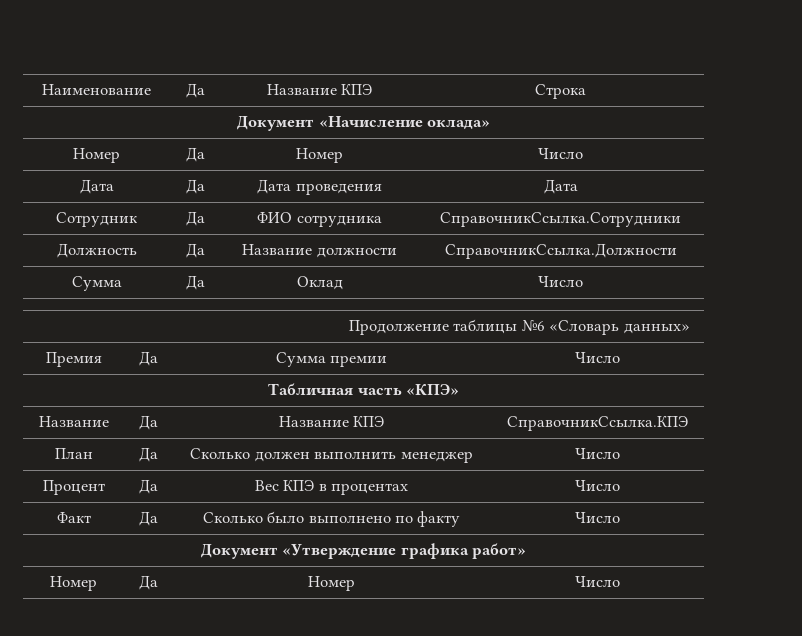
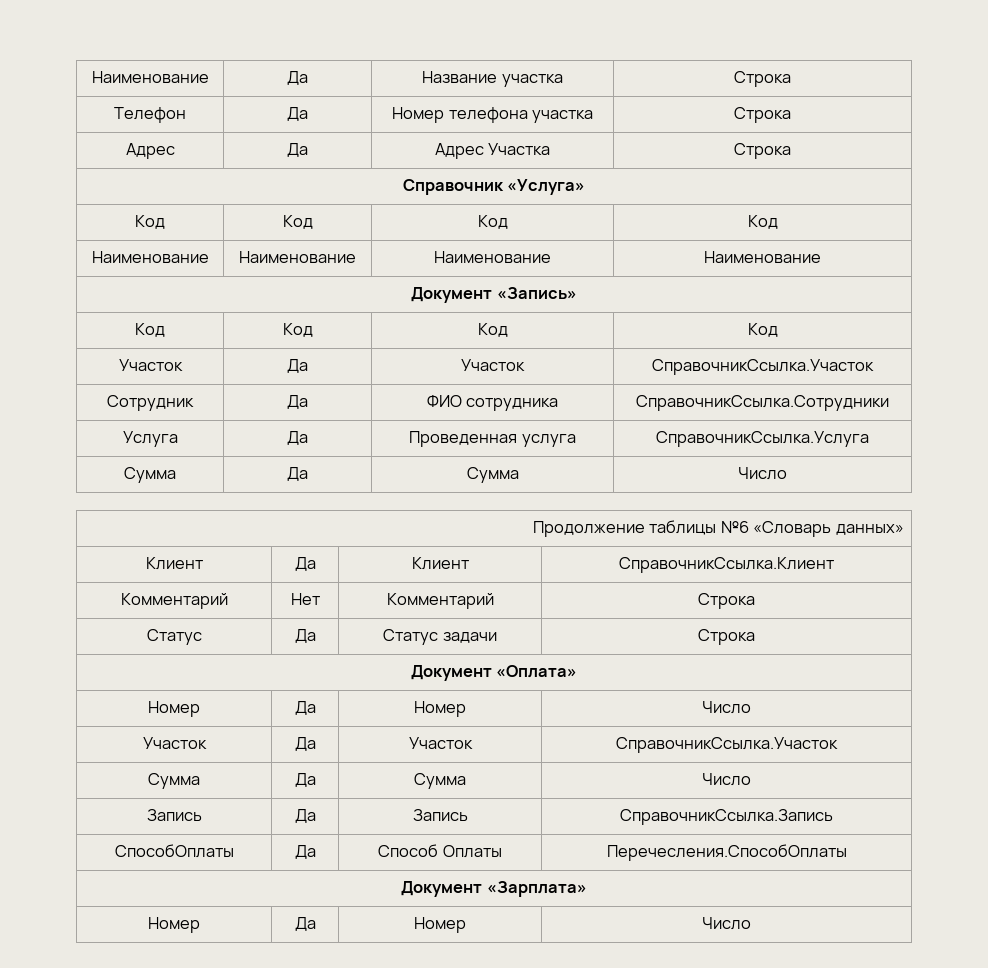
- Наименование | Да | Название КПЭ | Строка
- Документ «Начисление оклада»
- Номер | Да | Номер | Число
- Дата | Да | Дата проведения | Дата
+ Наименование | Да | Название участка | Строка
+ Телефон | Да | Номер телефона участка | Строка
+ Адрес | Да | Адрес Участка | Строка
+ Справочник «Услуга»
+ Код | Код | Код | Код
+ Наименование | Наименование | Наименование | Наименование
+ Документ «Запись»
+ Код | Код | Код | Код
+ Участок | Да | Участок | СправочникСсылка.Участок
- Должность | Да | Название должности | СправочникСсылка.Должности
- Сумма | Да | Оклад | Число
+ Услуга | Да | Проведенная услуга | СправочникСсылка.Услуга
+ Сумма | Да | Сумма | Число
- Премия | Да | Сумма премии | Число
- Табличная часть «КПЭ»
- Название | Да | Название КПЭ | СправочникСсылка.КПЭ
- План | Да | Сколько должен выполнить менеджер | Число
- Процент | Да | Вес КПЭ в процентах | Число
- Факт | Да | Сколько было выполнено по факту | Число
- Документ «Утверждение графика работ»
+ Клиент | Да | Клиент | СправочникСсылка.Клиент
+ Комментарий | Нет | Комментарий | Строка
+ Статус | Да | Статус задачи | Строка
+ Документ «Оплата»
+ Номер | Да | Номер | Число
+ Участок | Да | Участок | СправочникСсылка.Участок
+ Сумма | Да | Сумма | Число
+ Запись | Да | Запись | СправочникСсылка.Запись
+ СпособОплаты | Да | Способ Оплаты | Перечесления.СпособОплаты
+ Документ «Зарплата»

